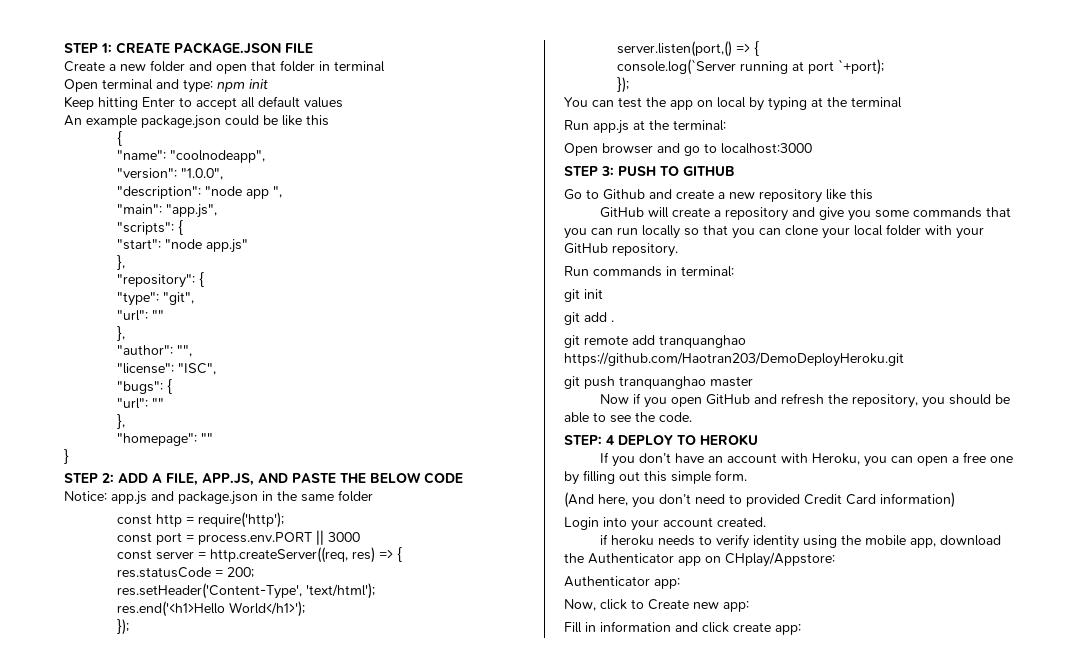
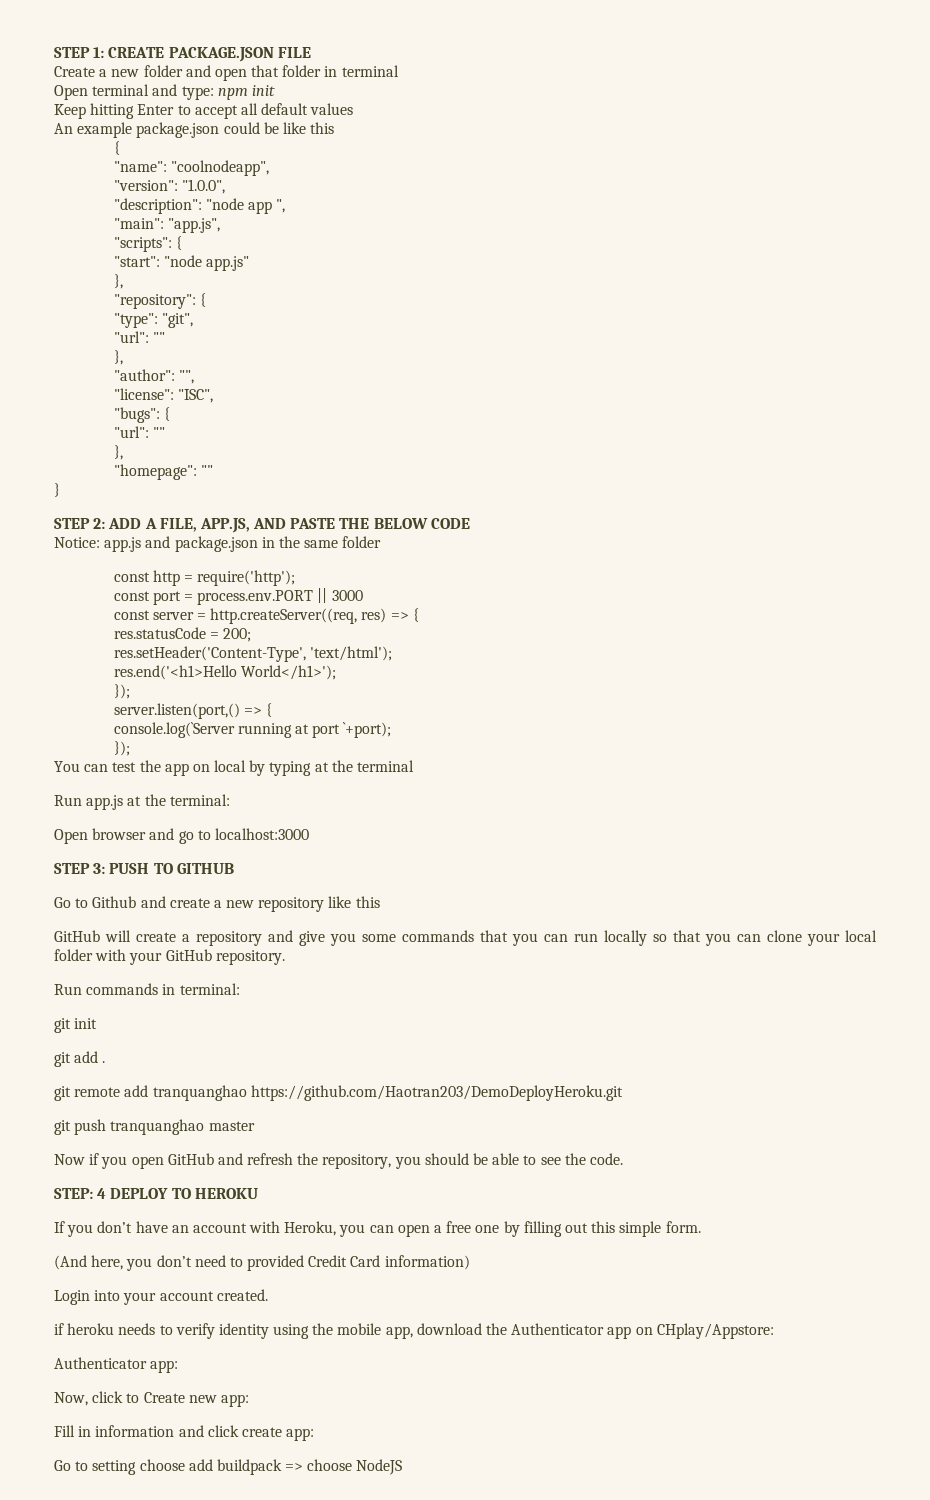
+ Go to setting choose add buildpack => choose NodeJS

